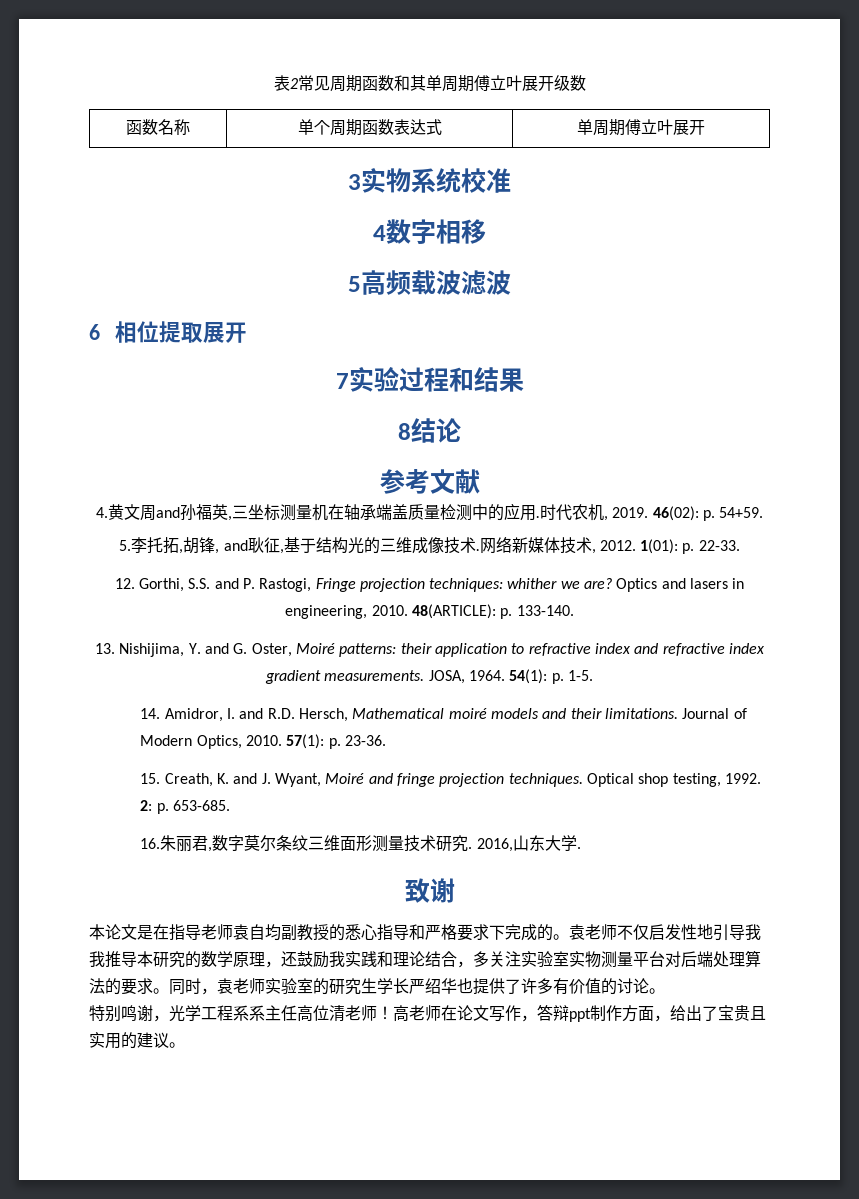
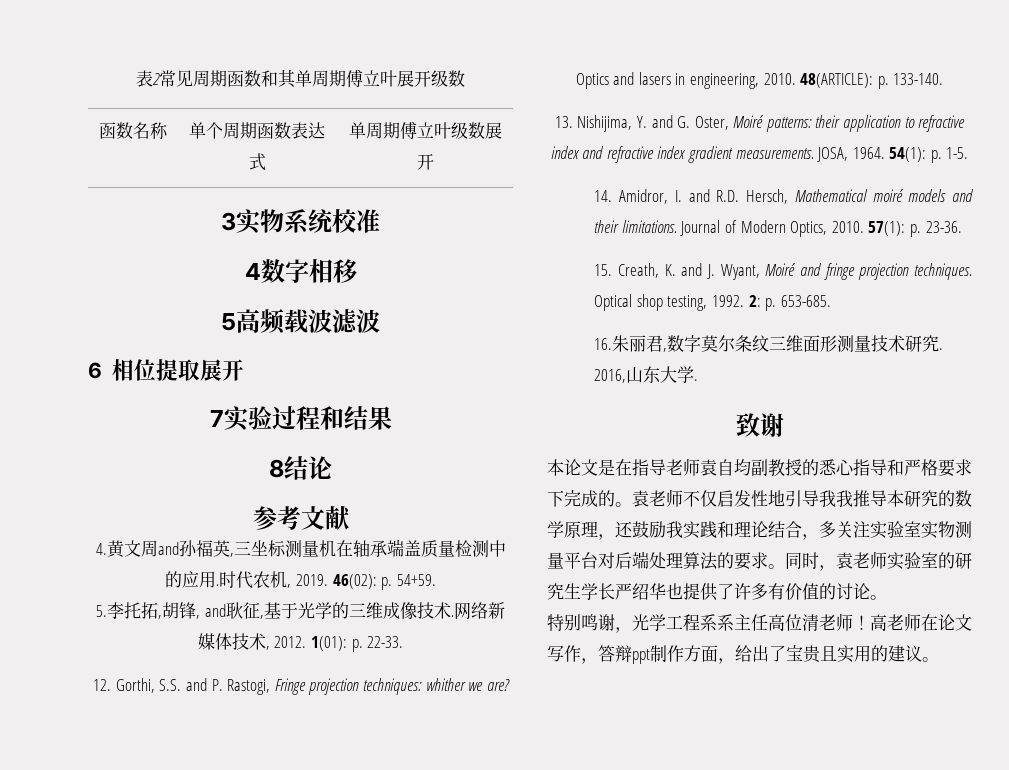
- 函数名称 | 单个周期函数表达式 | 单周期傅立叶展开
+ 函数名称 | 单个周期函数表达式 | 单周期傅立叶级数展开
- 5.李托拓,胡锋, and耿征,基于结构光的三维成像技术.
+ 5.李托拓,胡锋, and耿征,基于光学的三维成像技术.

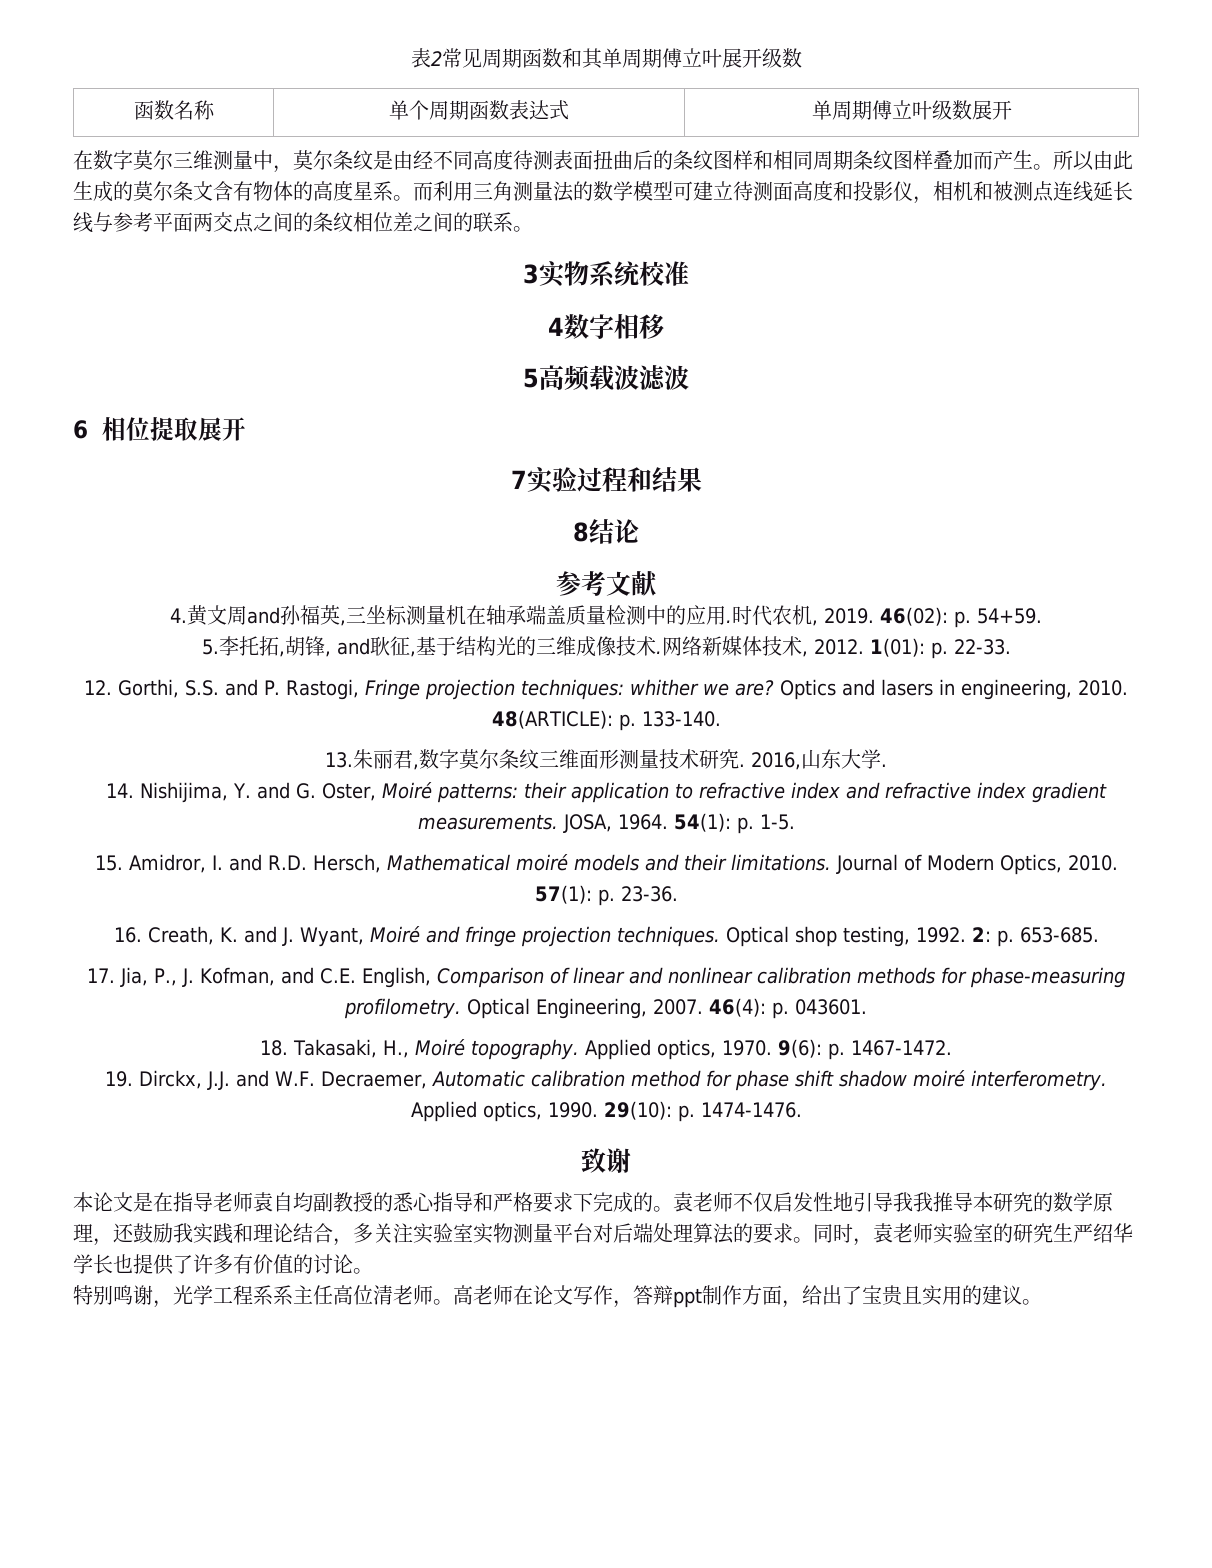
+ 在数字莫尔三维测量中，莫尔条纹是由经不同高度待测表面扭曲后的条纹图样和相同周期条纹图样叠加而产生。所以由此生成的莫尔条文含有物体的高度星系。而利用三角测量法的数学模型可建立待测面高度和投影仪，相机和被测点连线延长线与参考平面两交点之间的条纹相位差之间的联系。
- 5.李托拓,胡锋, and耿征,基于光学的三维成像技术.
+ 5.李托拓,胡锋, and耿征,基于结构光的三维成像技术.
- 13. Nishijima, Y. and G. Oster, Moiré patterns: their application to refractive index and refractive index gradient measurements. JOSA, 1964. 54(1): p. 1-5.
- 14. Amidror, I. and R.D. Hersch, Mathematical moiré models and their limitations. Journal of Modern Optics, 2010. 57(1): p. 23-36.
- 15. Creath, K. and J. Wyant, Moiré and fringe projection techniques. Optical shop testing, 1992. 2: p. 653-685.
- 16.朱丽君,数字莫尔条纹三维面形测量技术研究.
+ 13.朱丽君,数字莫尔条纹三维面形测量技术研究.
+ 14. Nishijima, Y. and G. Oster, Moiré patterns: their application to refractive index and refractive index gradient measurements. JOSA, 1964. 54(1): p. 1-5.
+ 15. Amidror, I. and R.D. Hersch, Mathematical moiré models and their limitations. Journal of Modern Optics, 2010. 57(1): p. 23-36.
+ 16. Creath, K. and J. Wyant, Moiré and fringe projection techniques. Optical shop testing, 1992. 2: p. 653-685.
+ 17. Jia, P., J. Kofman, and C.E. English, Comparison of linear and nonlinear calibration methods for phase-measuring profilometry. Optical Engineering, 2007. 46(4): p. 043601.
+ 18. Takasaki, H., Moiré topography. Applied optics, 1970. 9(6): p. 1467-1472.
+ 19. Dirckx, J.J. and W.F. Decraemer, Automatic calibration method for phase shift shadow moiré interferometry. Applied optics, 1990. 29(10): p. 1474-1476.
- 同时，袁老师实验室的研究生学长严绍华也提供了许多有价值的讨论。
+ 同时，袁老师实验室的研究生严绍华学长也提供了许多有价值的讨论。
- 特别鸣谢，光学工程系系主任高位清老师！
+ 特别鸣谢，光学工程系系主任高位清老师。

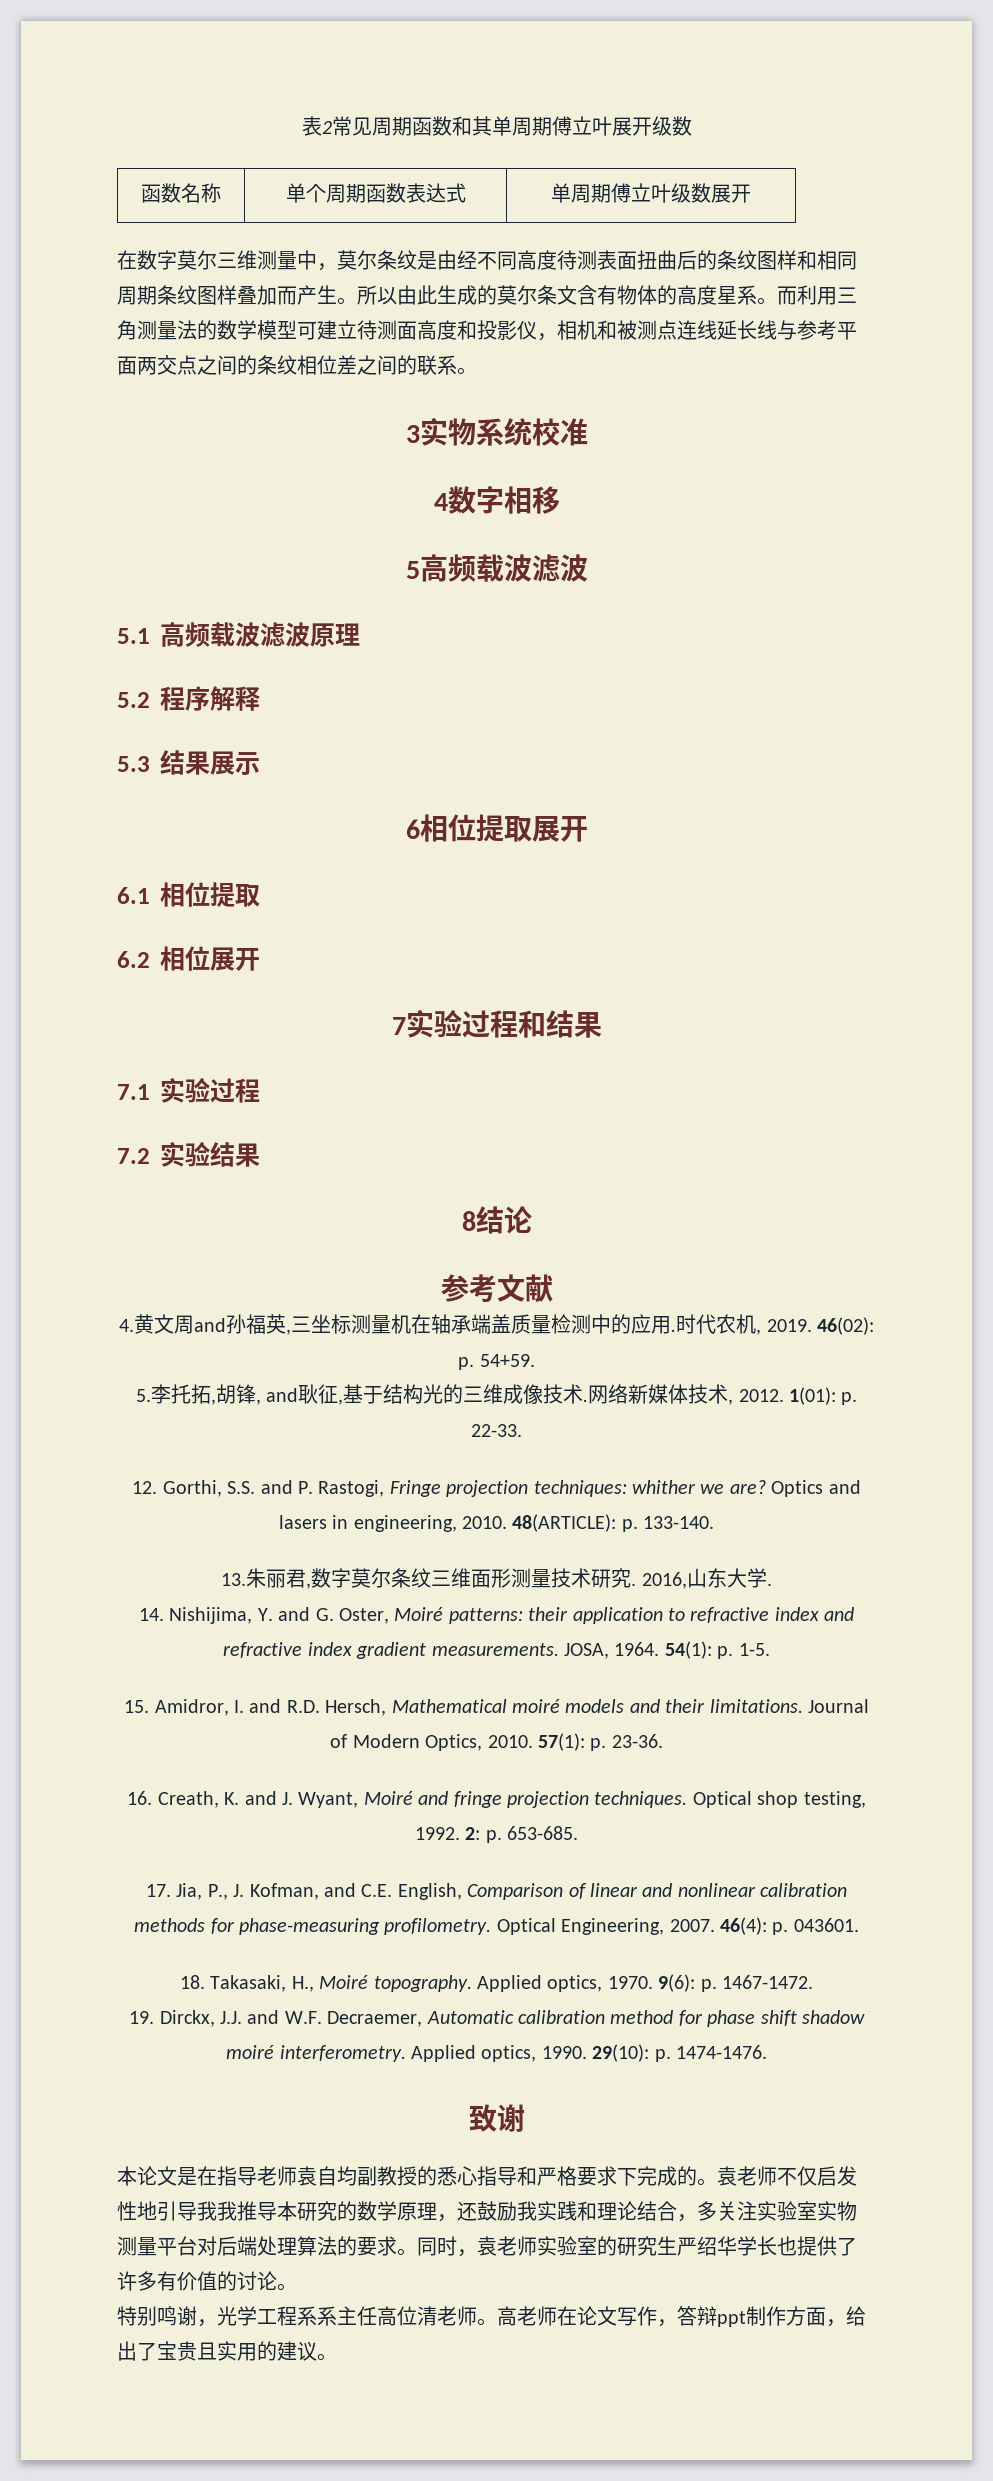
+ 5.1高频载波滤波原理
+ 5.2程序解释
+ 5.3结果展示
  6相位提取展开
+ 6.1相位提取
+ 6.2相位展开
+ 7.1实验过程
+ 7.2实验结果

